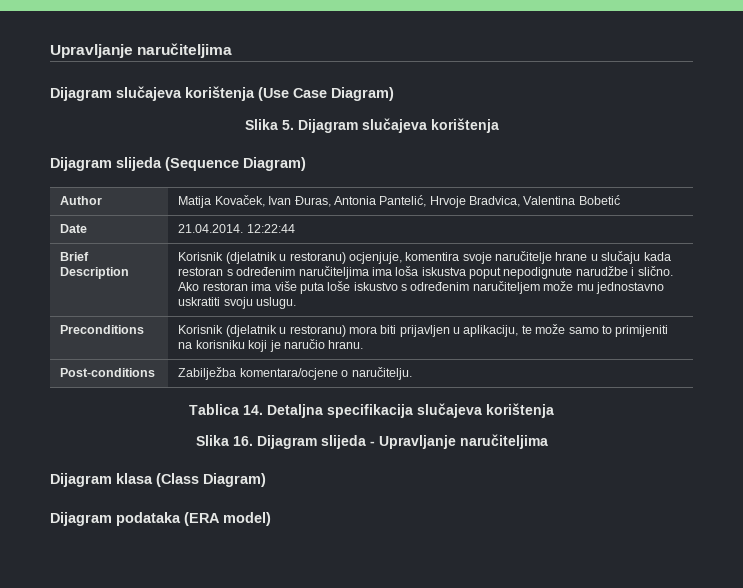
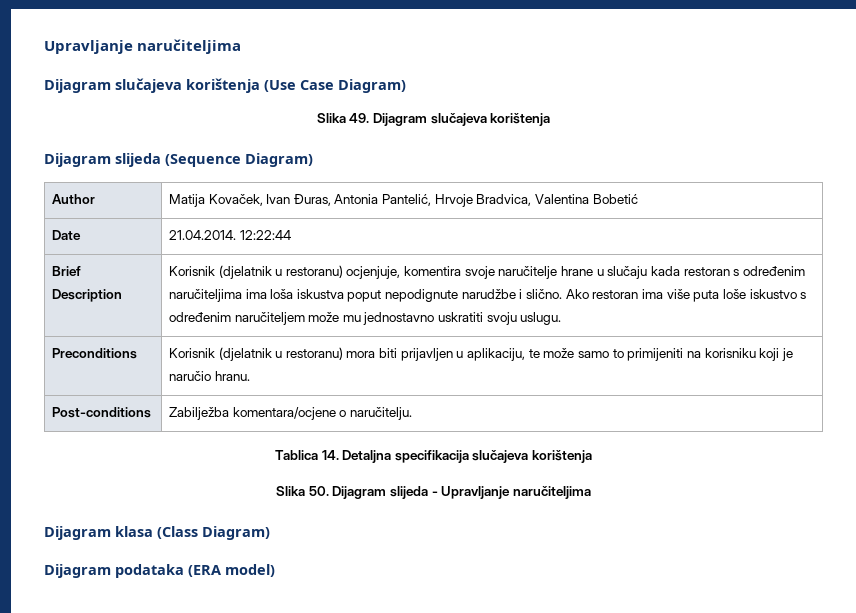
- Slika 5. Dijagram slučajeva korištenja
+ Slika 49. Dijagram slučajeva korištenja
- Slika 16. Dijagram slijeda - Upravljanje naručiteljima
+ Slika 50. Dijagram slijeda - Upravljanje naručiteljima

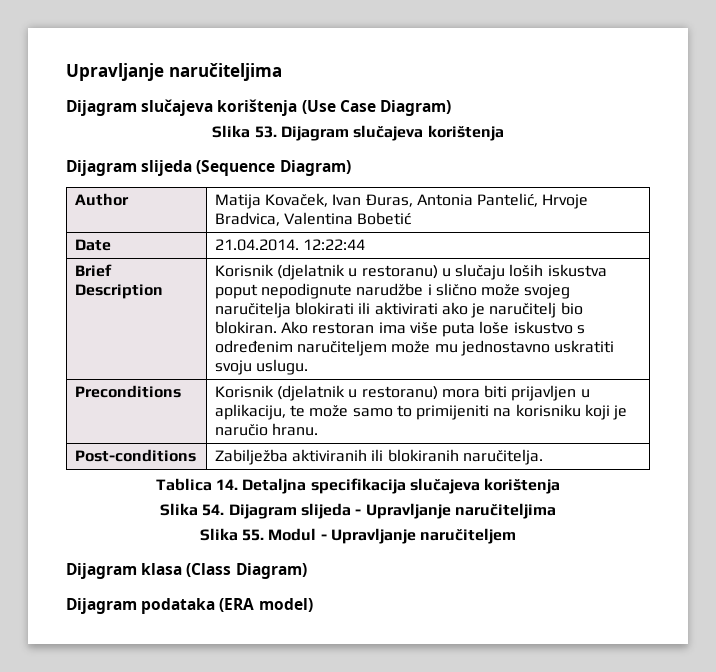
- Slika 49. Dijagram slučajeva korištenja
+ Slika 53. Dijagram slučajeva korištenja
- Korisnik (djelatnik u restoranu) ocjenjuje, komentira svoje naručitelje hrane u slučaju kada restoran s određenim naručiteljima ima loša iskustva poput nepodignute narudžbe i slično.
+ Korisnik (djelatnik u restoranu) u slučaju loših iskustva poput nepodignute narudžbe i slično može svojeg naručitelja blokirati ili aktivirati ako je naručitelj bio blokiran.
- Post-conditions | Zabilježba komentara/ocjene o naručitelju.
+ Post-conditions | Zabilježba aktiviranih ili blokiranih naručitelja.
- Slika 50. Dijagram slijeda - Upravljanje naručiteljima
+ Slika 54. Dijagram slijeda - Upravljanje naručiteljima
+ Slika 55. Modul - Upravljanje naručiteljem

